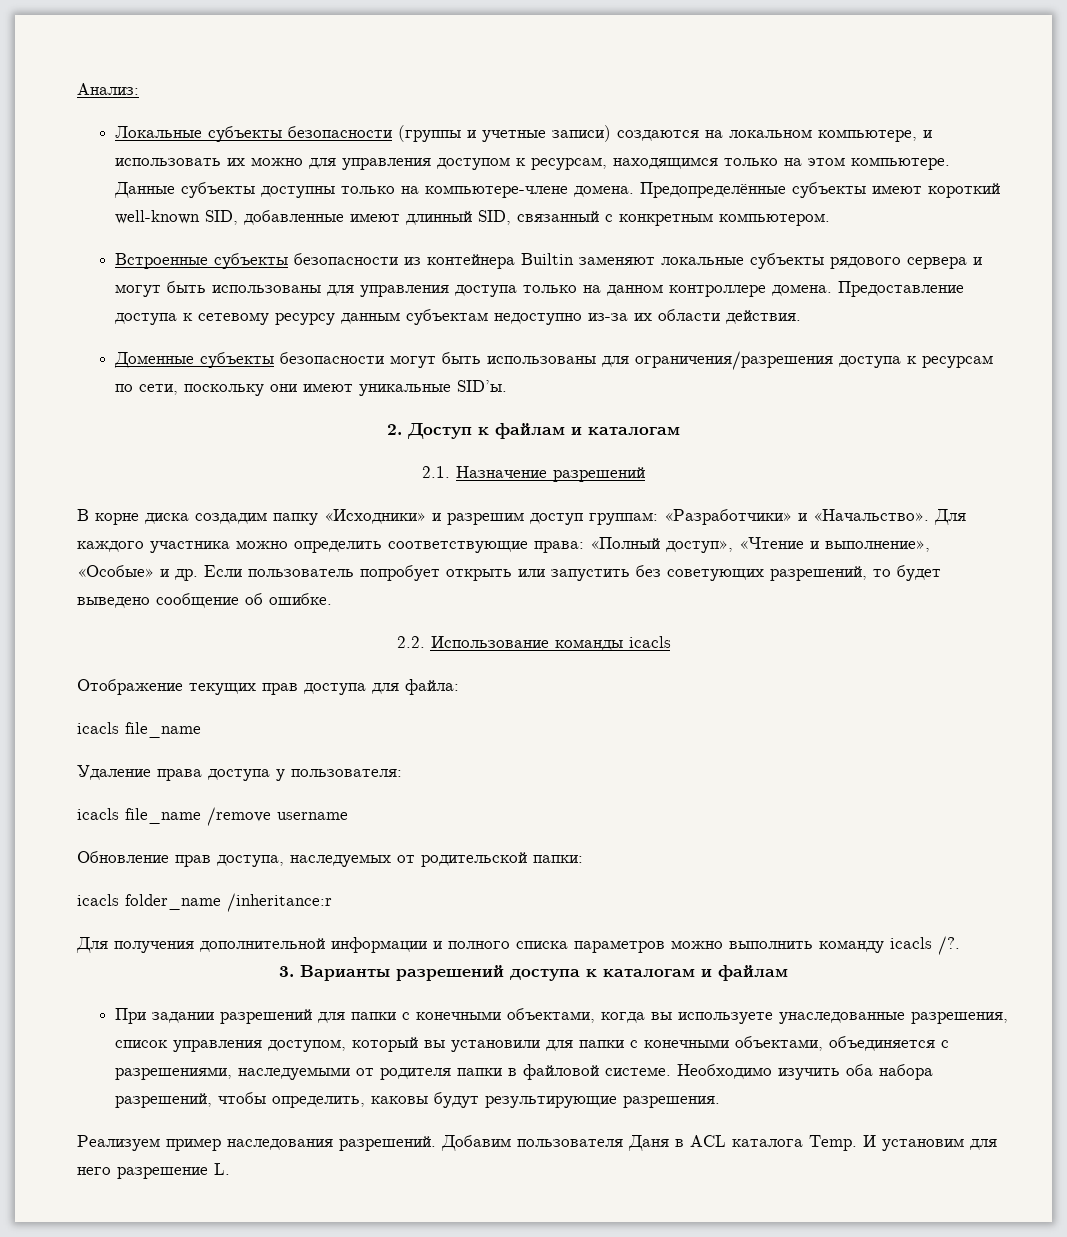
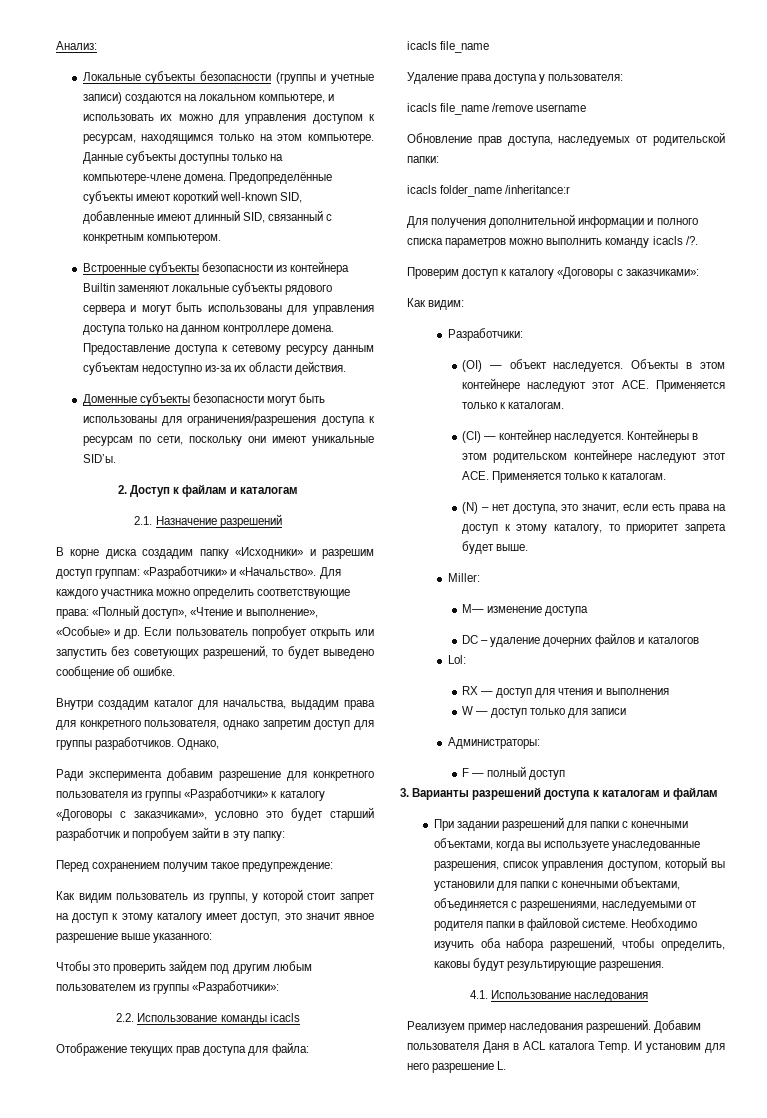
+ Внутри создадим каталог для начальства, выдадим права для конкретного пользователя, однако запретим доступ для группы разработчиков. Однако,
+ Ради эксперимента добавим разрешение для конкретного пользователя из группы «Разработчики» к каталогу «Договоры с заказчиками», условно это будет старший разработчик и попробуем зайти в эту папку:
+ Перед сохранением получим такое предупреждение:
+ Как видим пользователь из группы, у которой стоит запрет на доступ к этому каталогу имеет доступ, это значит явное разрешение выше указанного:
+ Чтобы это проверить зайдем под другим любым пользователем из группы «Разработчики»:
+ Проверим доступ к каталогу «Договоры с заказчиками»:
+ Как видим:
+ Разработчики:
+ (OI) — объект наследуется. Объекты в этом контейнере наследуют этот ACE. Применяется только к каталогам.
+ (CI) — контейнер наследуется. Контейнеры в этом родительском контейнере наследуют этот ACE. Применяется только к каталогам.
+ (N) – нет доступа, это значит, если есть права на доступ к этому каталогу, то приоритет запрета будет выше.
+ Miller:
+ M— изменение доступа
+ DC – удаление дочерних файлов и каталогов
+ Lol:
+ RX — доступ для чтения и выполнения
+ W — доступ только для записи
+ Администраторы:
+ F — полный доступ
+ 4.1. Использование наследования

